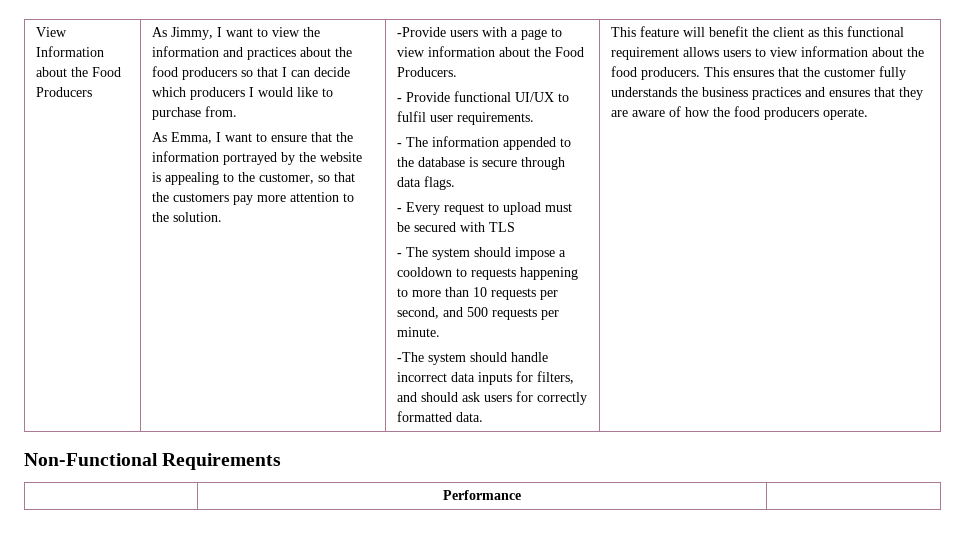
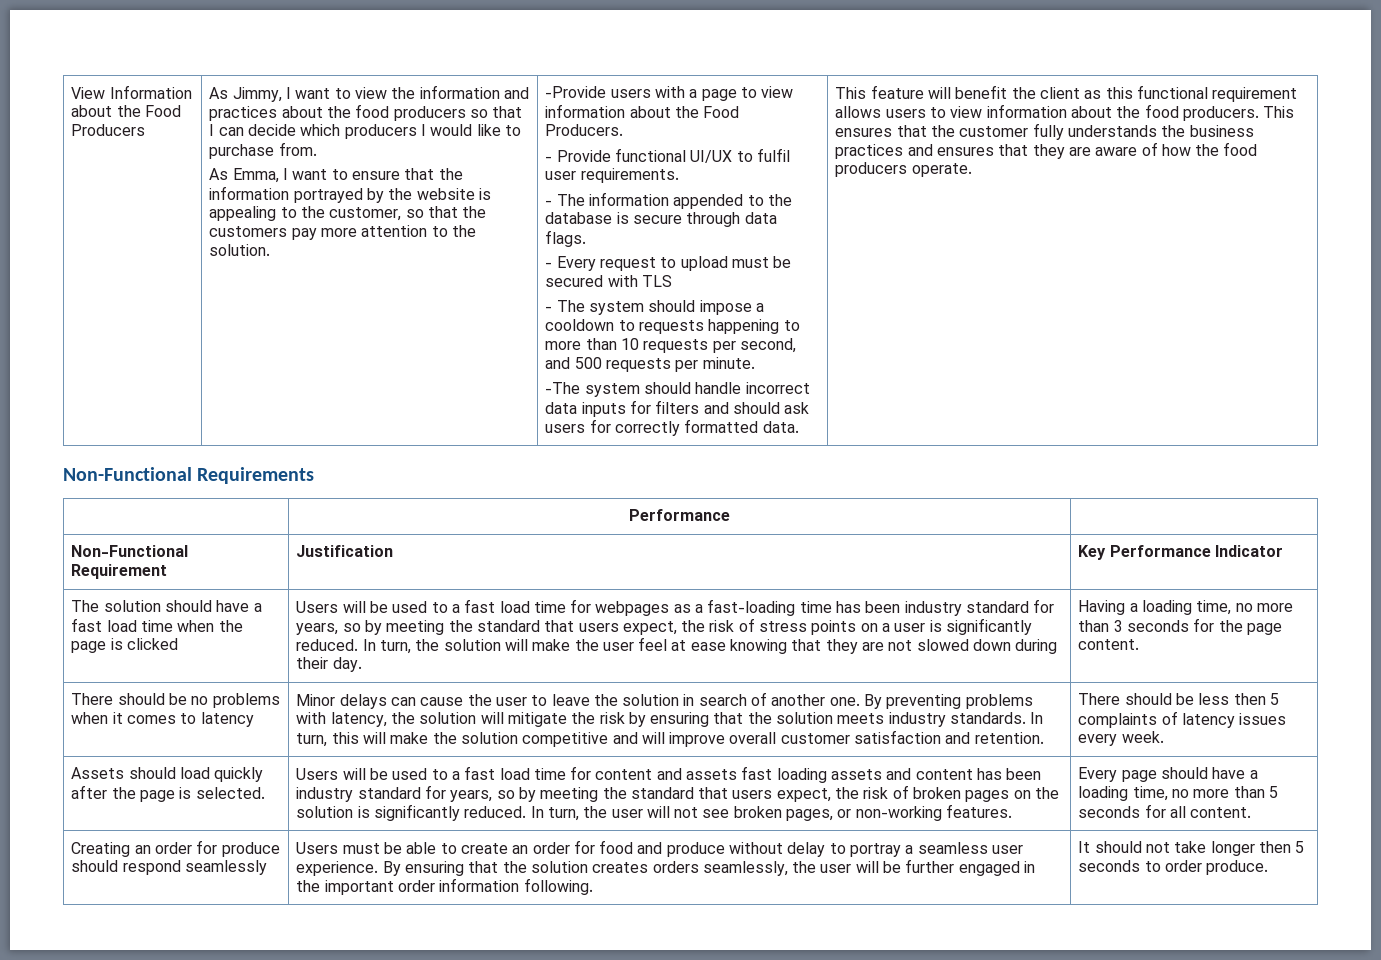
- -The system should handle incorrect data inputs for filters, and should ask users for correctly formatted data.
+ -The system should handle incorrect data inputs for filters and should ask users for correctly formatted data.
+ Non-Functional Requirement | Justification | Key Performance Indicator
+ The solution should have a fast load time when the page is clicked | Users will be used to a fast load time for webpages as a fast-loading time has been industry standard for years, so by meeting the standard that users expect, the risk of stress points on a user is significantly reduced. In turn, the solution will make the user feel at ease knowing that they are not slowed down during their day. | Having a loading time, no more than 3 seconds for the page content.
+ There should be no problems when it comes to latency | Minor delays can cause the user to leave the solution in search of another one. By preventing problems with latency, the solution will mitigate the risk by ensuring that the solution meets industry standards. In turn, this will make the solution competitive and will improve overall customer satisfaction and retention. | There should be less then 5 complaints of latency issues every week.
+ Assets should load quickly after the page is selected. | Users will be used to a fast load time for content and assets fast loading assets and content has been industry standard for years, so by meeting the standard that users expect, the risk of broken pages on the solution is significantly reduced. In turn, the user will not see broken pages, or non-working features. | Every page should have a loading time, no more than 5 seconds for all content.
+ Creating an order for produce should respond seamlessly | Users must be able to create an order for food and produce without delay to portray a seamless user experience. By ensuring that the solution creates orders seamlessly, the user will be further engaged in the important order information following. | It should not take longer then 5 seconds to order produce.

